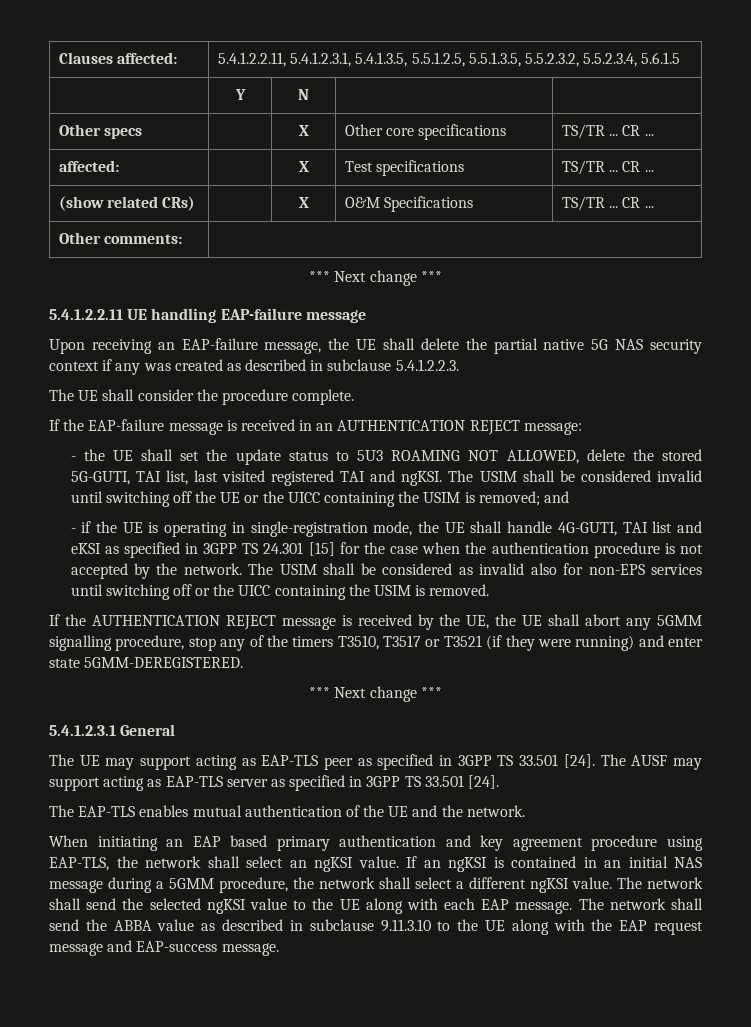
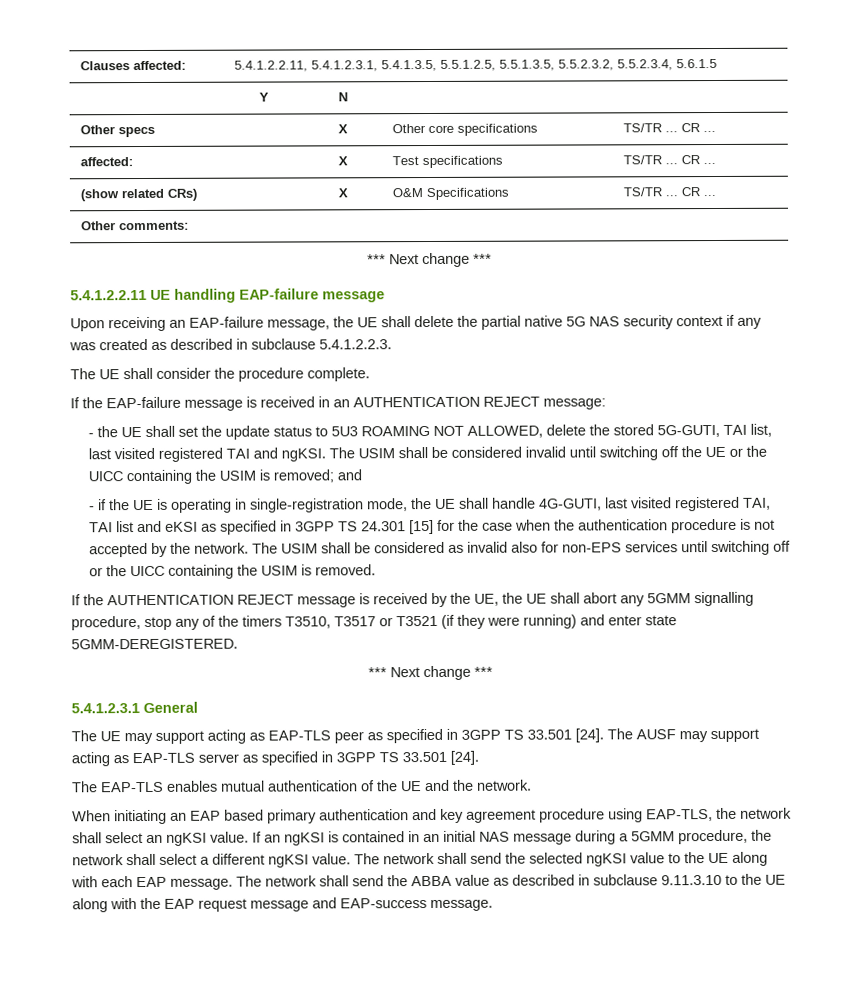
- - if the UE is operating in single-registration mode, the UE shall handle 4G-GUTI, TAI list and eKSI as specified in 3GPP TS 24.301 [15] for the case when the authentication procedure is not accepted by the network.
+ - if the UE is operating in single-registration mode, the UE shall handle 4G-GUTI, last visited registered TAI, TAI list and eKSI as specified in 3GPP TS 24.301 [15] for the case when the authentication procedure is not accepted by the network.

